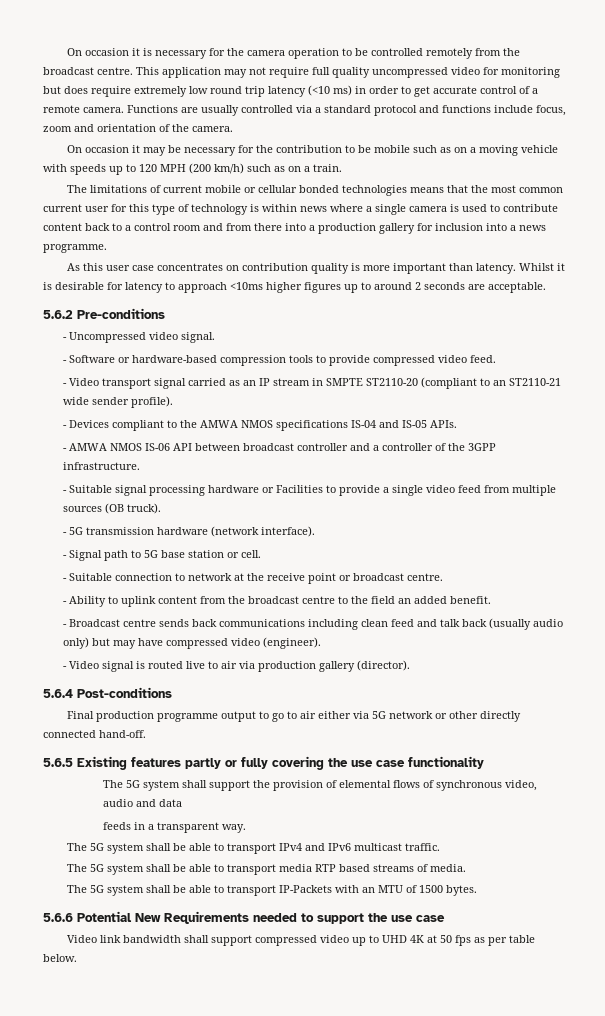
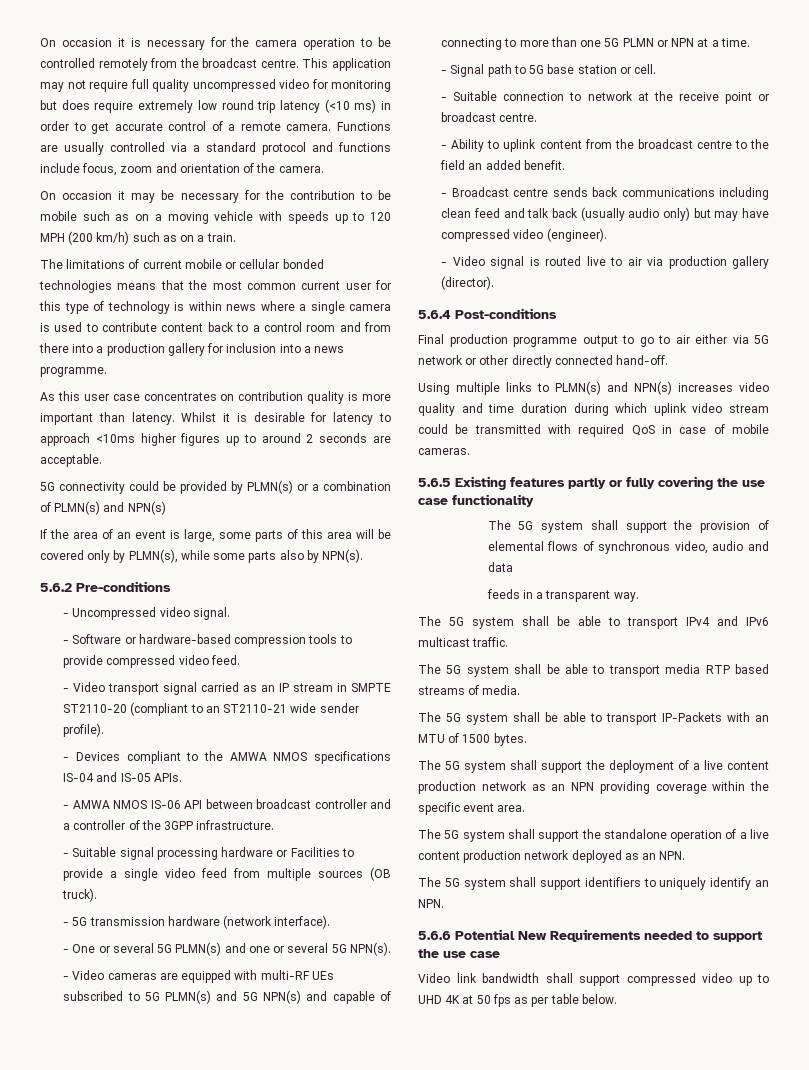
+ 5G connectivity could be provided by PLMN(s) or a combination of PLMN(s) and NPN(s)
+ If the area of an event is large, some parts of this area will be covered only by PLMN(s), while some parts also by NPN(s).
+ - One or several 5G PLMN(s) and one or several 5G NPN(s).
+ - Video cameras are equipped with multi-RF UEs subscribed to 5G PLMN(s) and 5G NPN(s) and capable of connecting to more than one 5G PLMN or NPN at a time.
+ Using multiple links to PLMN(s) and NPN(s) increases video quality and time duration during which uplink video stream could be transmitted with required QoS in case of mobile cameras.
+ The 5G system shall support the deployment of a live content production network as an NPN providing coverage within the specific event area.
+ The 5G system shall support the standalone operation of a live content production network deployed as an NPN.
+ The 5G system shall support identifiers to uniquely identify an NPN.

